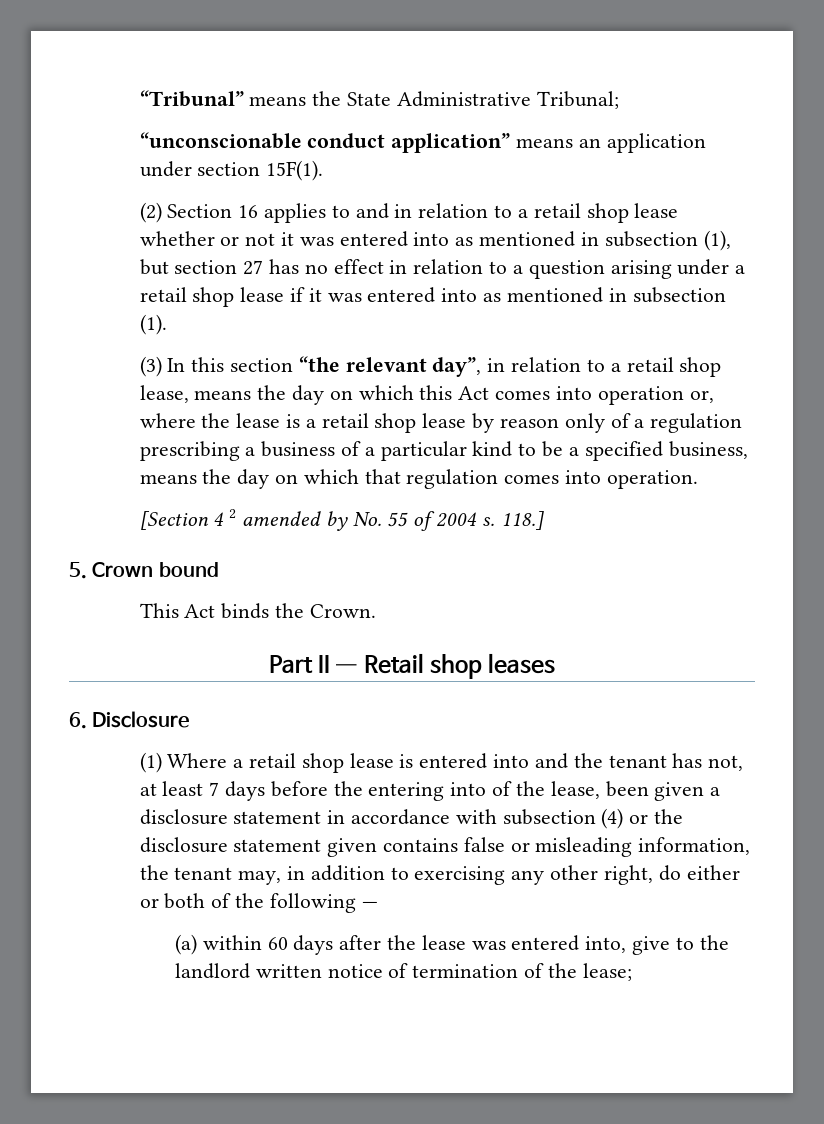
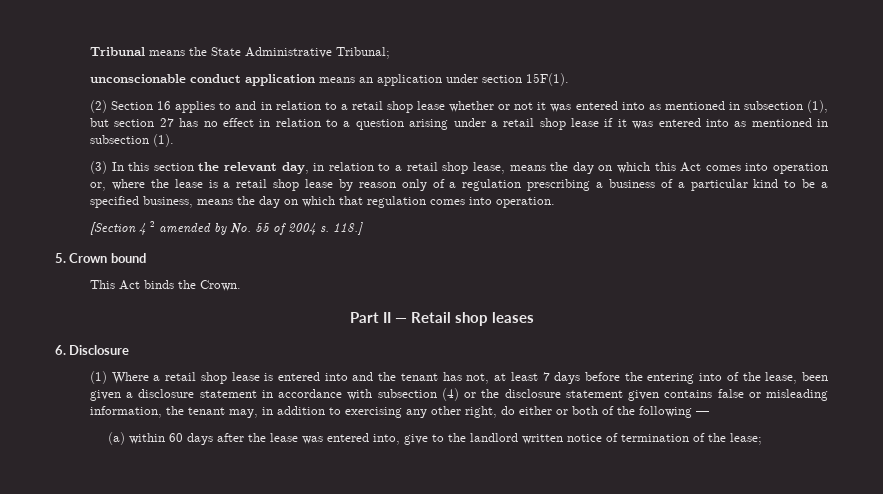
- “Tribunal” means the State Administrative Tribunal;
+ Tribunal means the State Administrative Tribunal;
- “unconscionable conduct application” means an application under section 15F(1).
+ unconscionable conduct application means an application under section 15F(1).
- (3) In this section “the relevant day”, in relation to a retail shop lease, means the day on which this Act comes into operation or, where the lease is a retail shop lease by reason only of a regulation prescribing a business of a particular kind to be a specified business, means the day on which that regulation comes into operation.
+ (3) In this section the relevant day, in relation to a retail shop lease, means the day on which this Act comes into operation or, where the lease is a retail shop lease by reason only of a regulation prescribing a business of a particular kind to be a specified business, means the day on which that regulation comes into operation.

